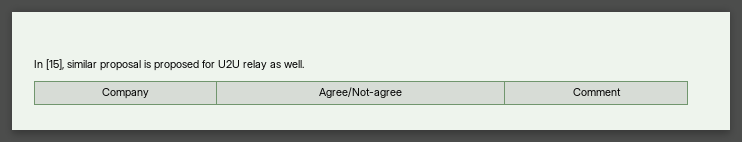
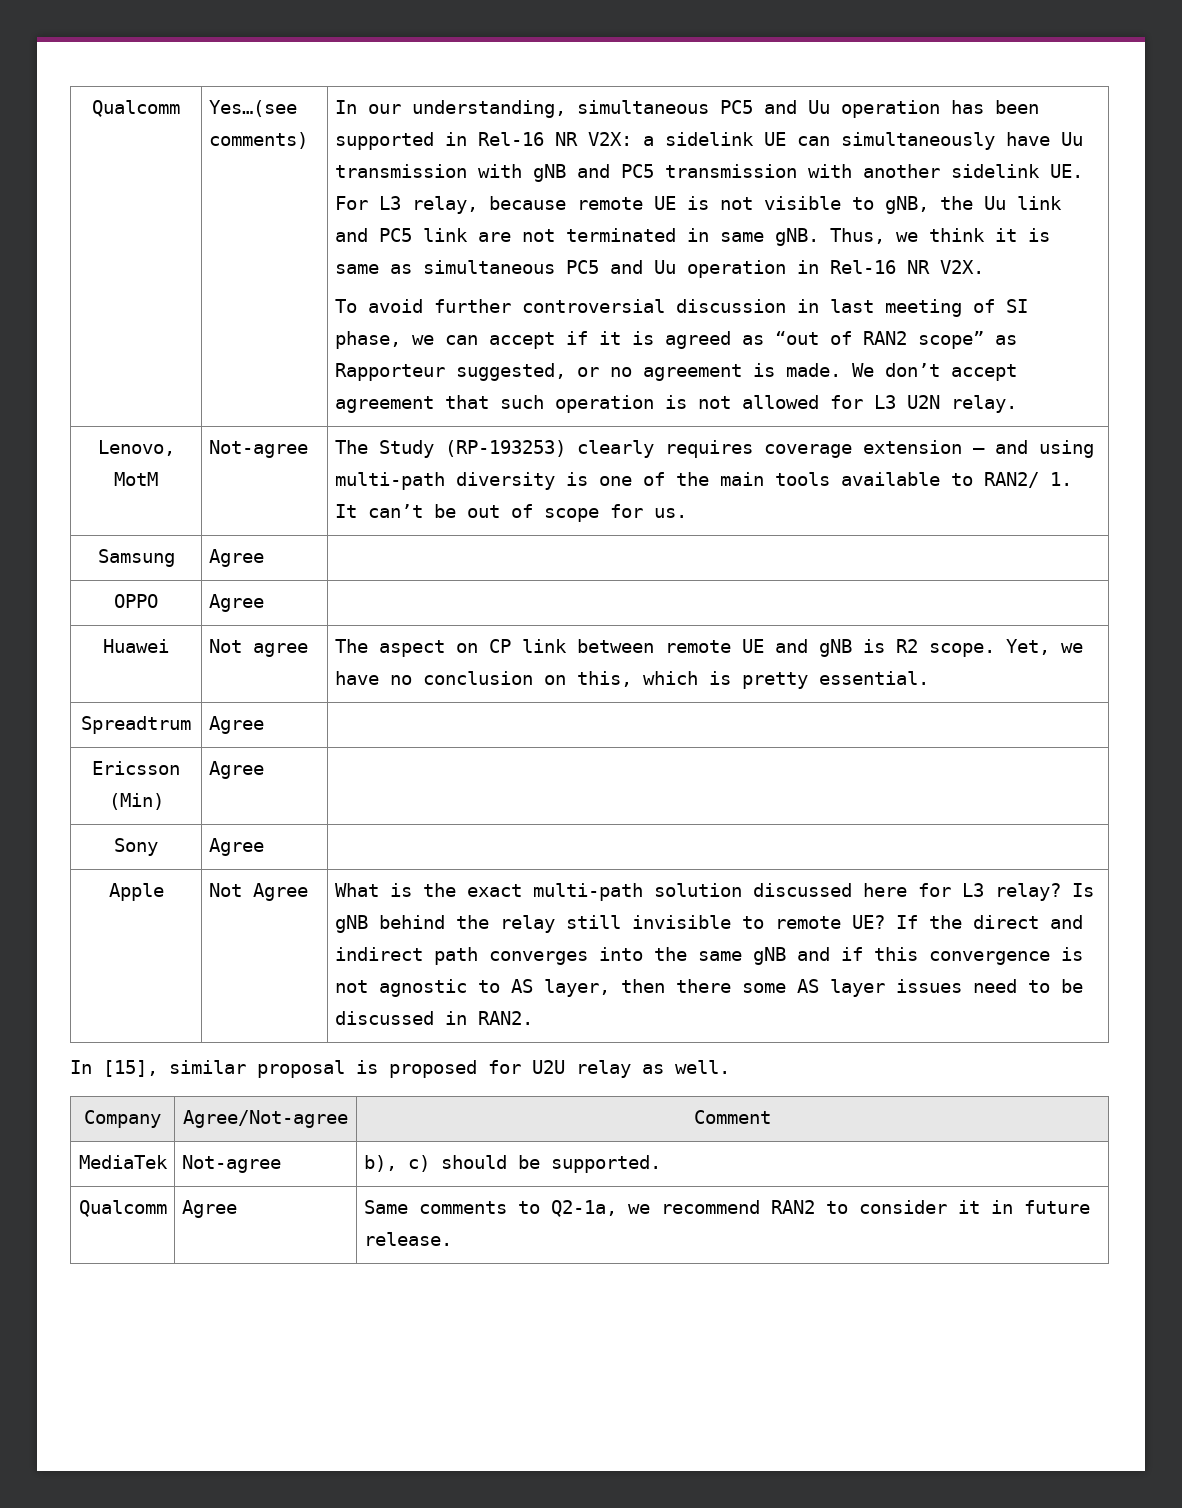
+ Qualcomm | Yes…(see comments) | In our understanding, simultaneous PC5 and Uu operation has been supported in Rel-16 NR V2X: a sidelink UE can simultaneously have Uu transmission with gNB and PC5 transmission with another sidelink UE. For L3 relay, because remote UE is not visible to gNB, the Uu link and PC5 link are not terminated in same gNB. Thus, we think it is same as simultaneous PC5 and Uu operation in Rel-16 NR V2X.
+ To avoid further controversial discussion in last meeting of SI phase, we can accept if it is agreed as “out of RAN2 scope” as Rapporteur suggested, or no agreement is made. We don’t accept agreement that such operation is not allowed for L3 U2N relay.
+ Lenovo, MotM | Not-agree | The Study (RP-193253) clearly requires coverage extension – and using multi-path diversity is one of the main tools available to RAN2/ 1. It can’t be out of scope for us.
+ Samsung | Agree |
+ OPPO | Agree |
+ Huawei | Not agree | The aspect on CP link between remote UE and gNB is R2 scope. Yet, we have no conclusion on this, which is pretty essential.
+ Spreadtrum | Agree |
+ Ericsson (Min) | Agree |
+ Sony | Agree |
+ Apple | Not Agree | What is the exact multi-path solution discussed here for L3 relay? Is gNB behind the relay still invisible to remote UE? If the direct and indirect path converges into the same gNB and if this convergence is not agnostic to AS layer, then there some AS layer issues need to be discussed in RAN2.
+ MediaTek | Not-agree | b), c) should be supported.
+ Qualcomm | Agree | Same comments to Q2-1a, we recommend RAN2 to consider it in future release.

